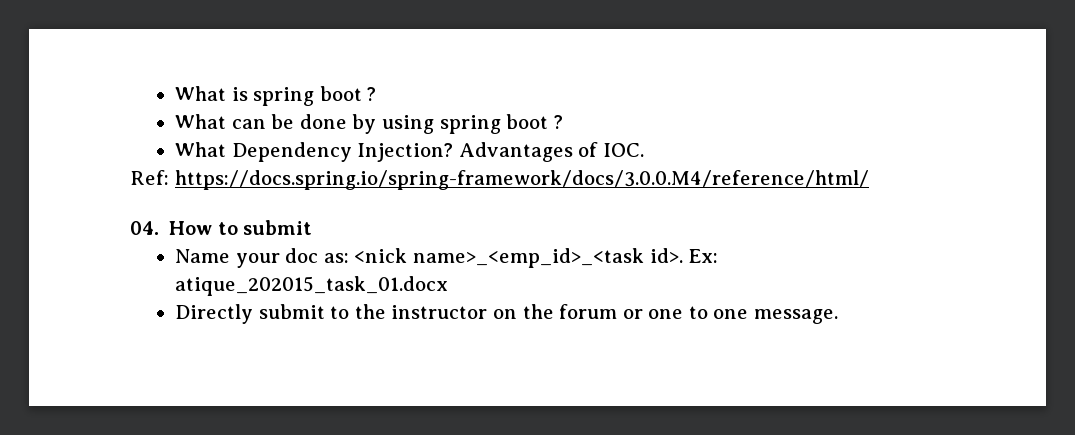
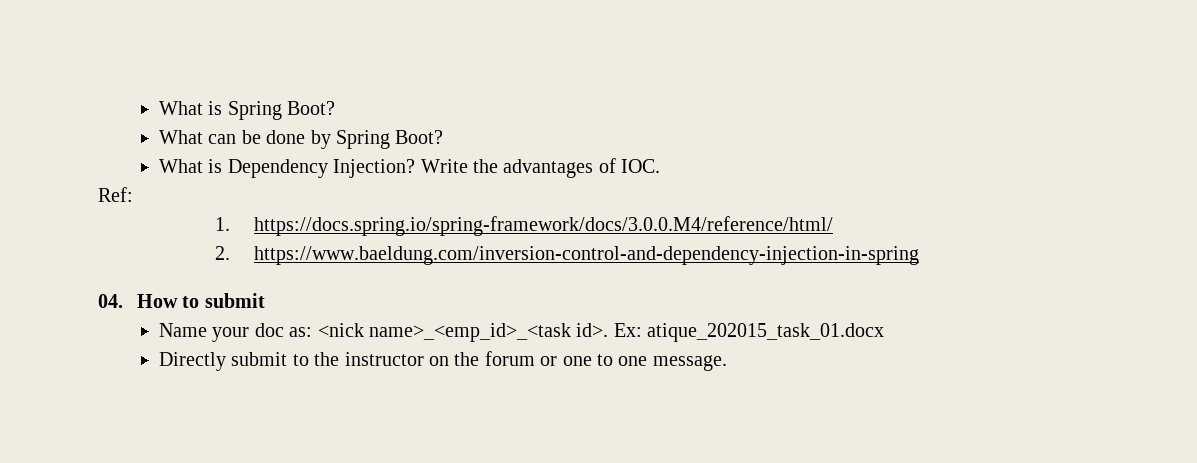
- What is spring boot ?
+ What is Spring Boot?
- What can be done by using spring boot ?
- What Dependency Injection?
+ What can be done by Spring Boot?
+ What is Dependency Injection?
- Advantages of IOC.
+ Write the advantages of IOC.
- Ref: https://docs.spring.io/spring-framework/docs/3.0.0.M4/reference/html/
+ Ref:
+ 1. https://docs.spring.io/spring-framework/docs/3.0.0.M4/reference/html/
+ 2. https://www.baeldung.com/inversion-control-and-dependency-injection-in-spring

